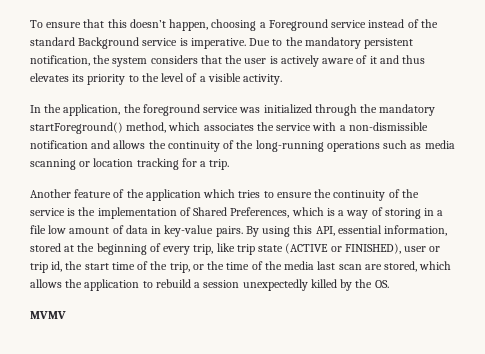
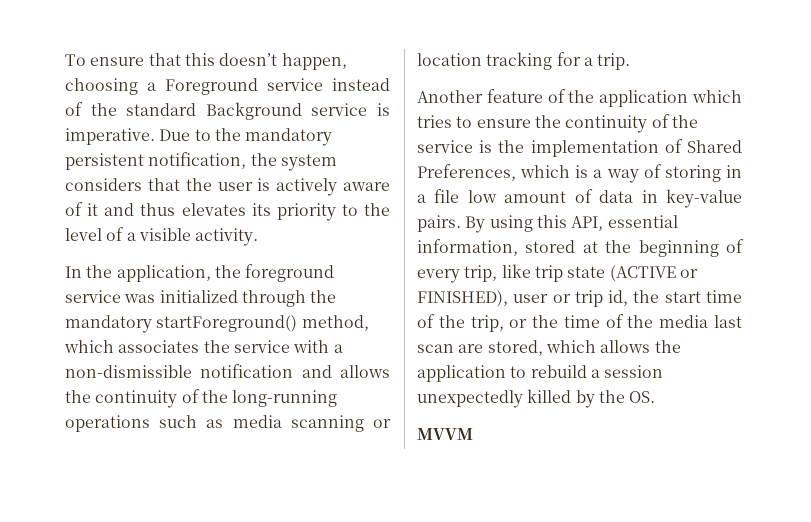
- MVMV
+ MVVM

